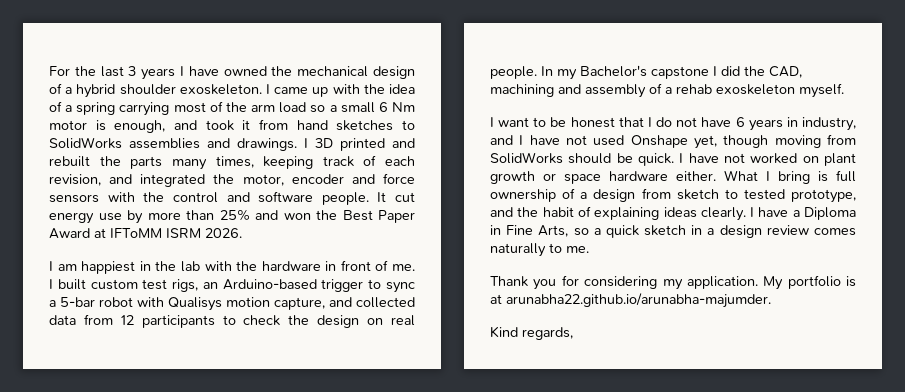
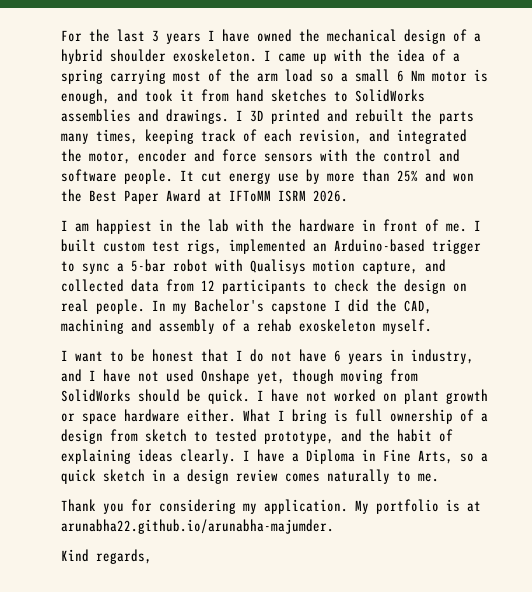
- I built custom test rigs, an Arduino-based trigger to sync a 5-bar robot with Qualisys motion capture, and collected data from 12 participants to check the design on real people.
+ I built custom test rigs, implemented an Arduino-based trigger to sync a 5-bar robot with Qualisys motion capture, and collected data from 12 participants to check the design on real people.

